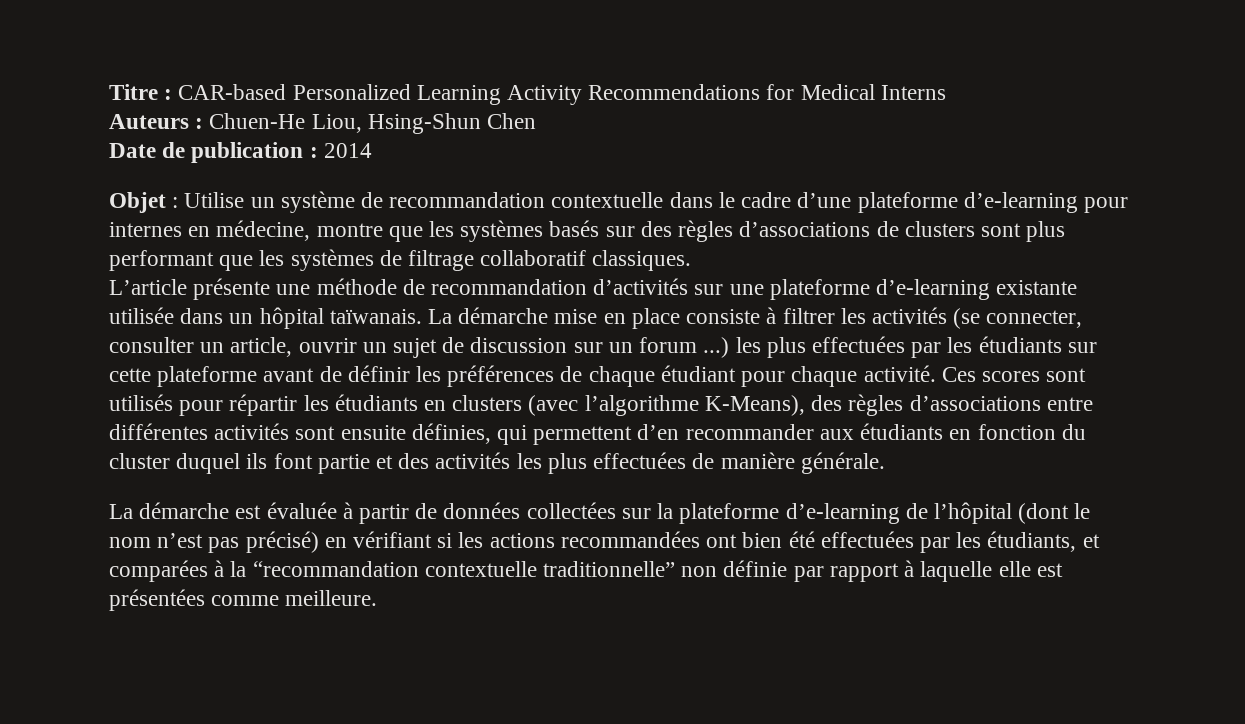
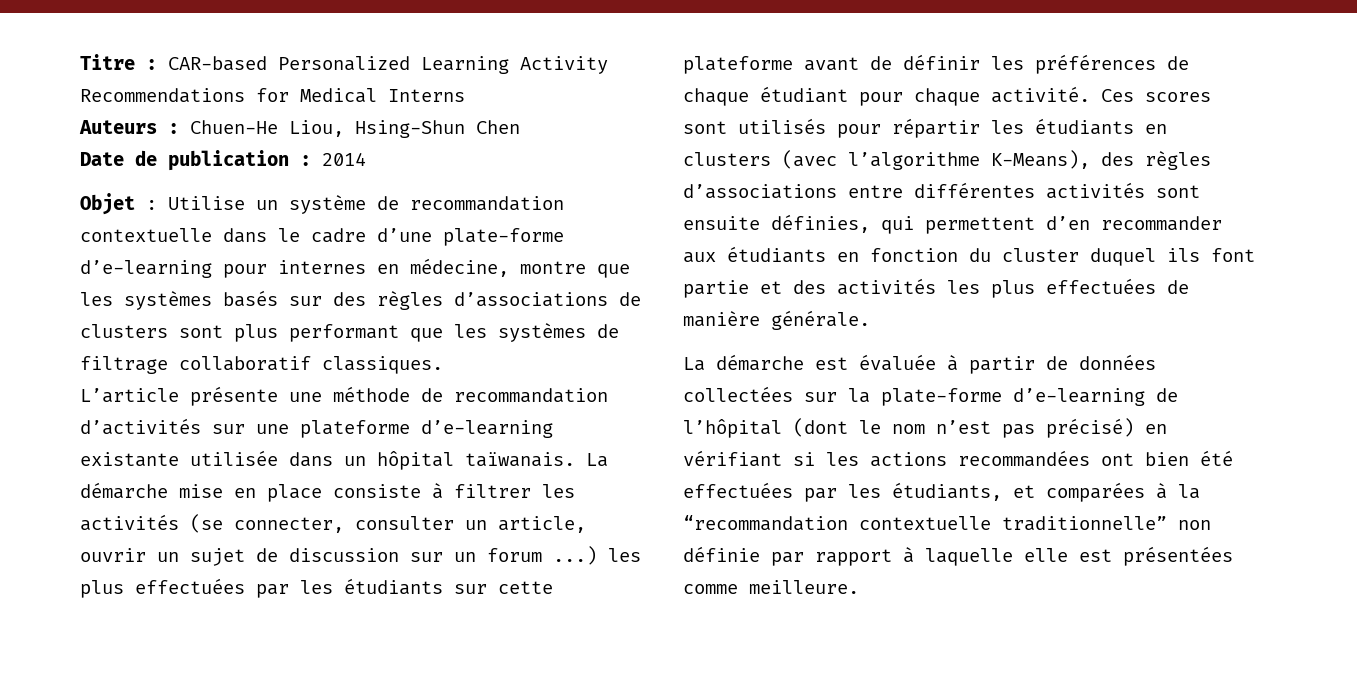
- Objet : Utilise un système de recommandation contextuelle dans le cadre d’une plateforme d’e-learning pour internes en médecine, montre que les systèmes basés sur des règles d’associations de clusters sont plus performant que les systèmes de filtrage collaboratif classiques.
+ Objet : Utilise un système de recommandation contextuelle dans le cadre d’une plate-forme d’e-learning pour internes en médecine, montre que les systèmes basés sur des règles d’associations de clusters sont plus performant que les systèmes de filtrage collaboratif classiques.
- La démarche est évaluée à partir de données collectées sur la plateforme d’e-learning de l’hôpital (dont le nom n’est pas précisé) en vérifiant si les actions recommandées ont bien été effectuées par les étudiants, et comparées à la “recommandation contextuelle traditionnelle” non définie par rapport à laquelle elle est présentées comme meilleure.
+ La démarche est évaluée à partir de données collectées sur la plate-forme d’e-learning de l’hôpital (dont le nom n’est pas précisé) en vérifiant si les actions recommandées ont bien été effectuées par les étudiants, et comparées à la “recommandation contextuelle traditionnelle” non définie par rapport à laquelle elle est présentées comme meilleure.

